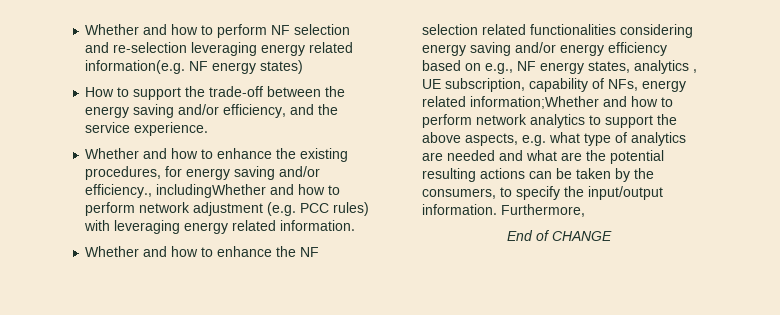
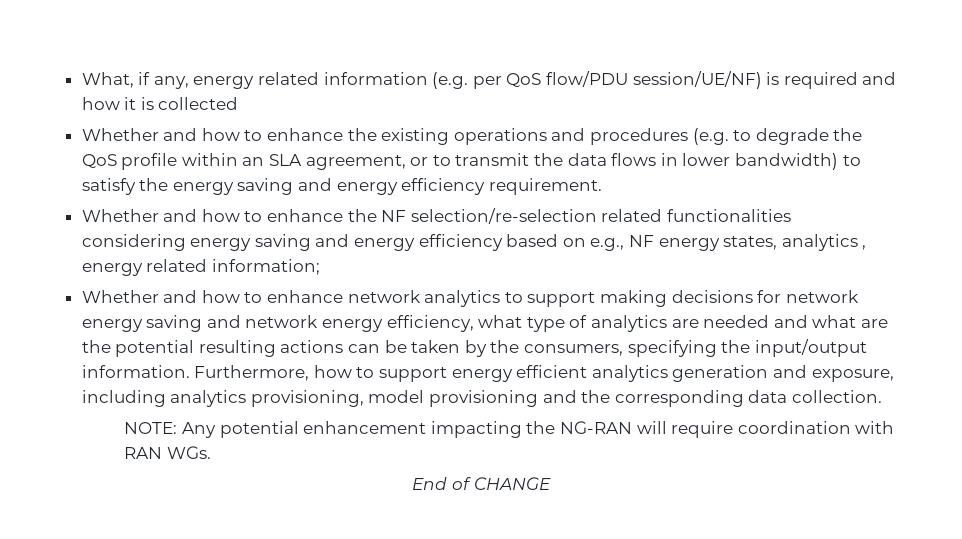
- Whether and how to perform NF selection and re-selection leveraging energy related information(e.g. NF energy states)
- How to support the trade-off between the energy saving and/or efficiency, and the service experience.
+ What, if any, energy related information (e.g. per QoS flow/PDU session/UE/NF) is required and how it is collected
- Whether and how to enhance the existing procedures, for energy saving and/or efficiency., includingWhether and how to perform network adjustment (e.g. PCC rules) with leveraging energy related information.
+ Whether and how to enhance the existing operations and procedures (e.g. to degrade the QoS profile within an SLA agreement, or to transmit the data flows in lower bandwidth) to satisfy the energy saving and energy efficiency requirement.
- Whether and how to enhance the NF selection related functionalities considering energy saving and/or energy efficiency based on e.g., NF energy states, analytics , UE subscription, capability of NFs, energy related information;Whether and how to perform network analytics to support the above aspects, e.g. what type of analytics are needed and what are the potential resulting actions can be taken by the consumers, to specify the input/output information.
+ Whether and how to enhance the NF selection/re-selection related functionalities considering energy saving and energy efficiency based on e.g., NF energy states, analytics , energy related information;
+ Whether and how to enhance network analytics to support making decisions for network energy saving and network energy efficiency, what type of analytics are needed and what are the potential resulting actions can be taken by the consumers, specifying the input/output information.
- Furthermore,
+ Furthermore, how to support energy efficient analytics generation and exposure, including analytics provisioning, model provisioning and the corresponding data collection.
+ NOTE: Any potential enhancement impacting the NG-RAN will require coordination with RAN WGs.

